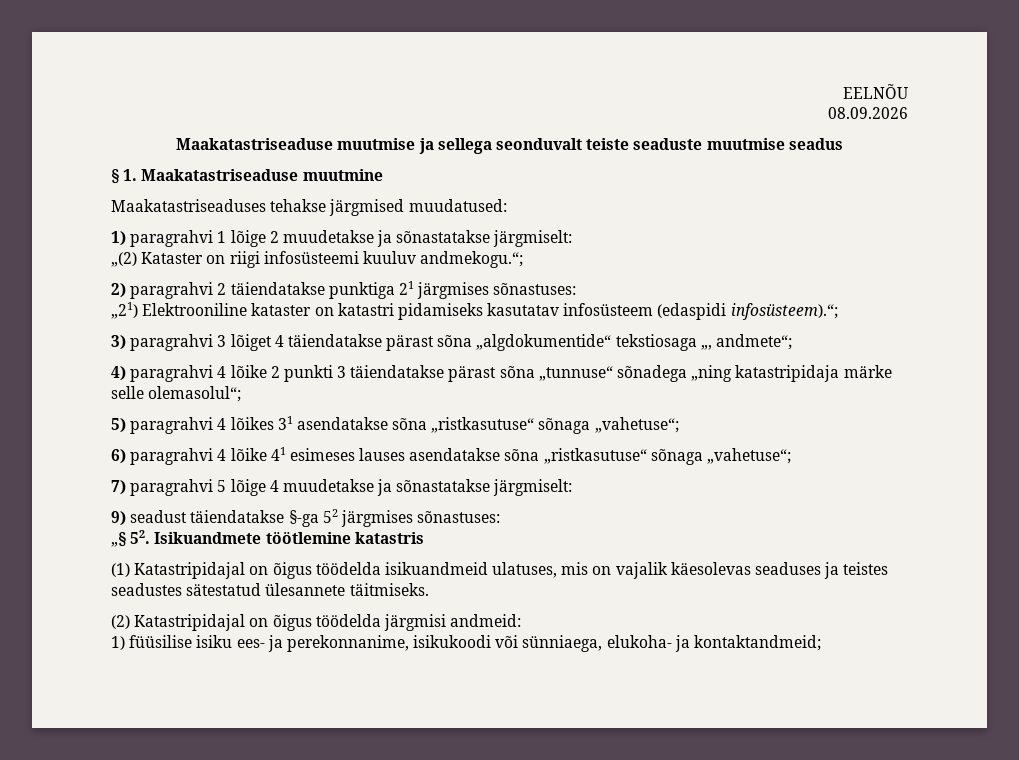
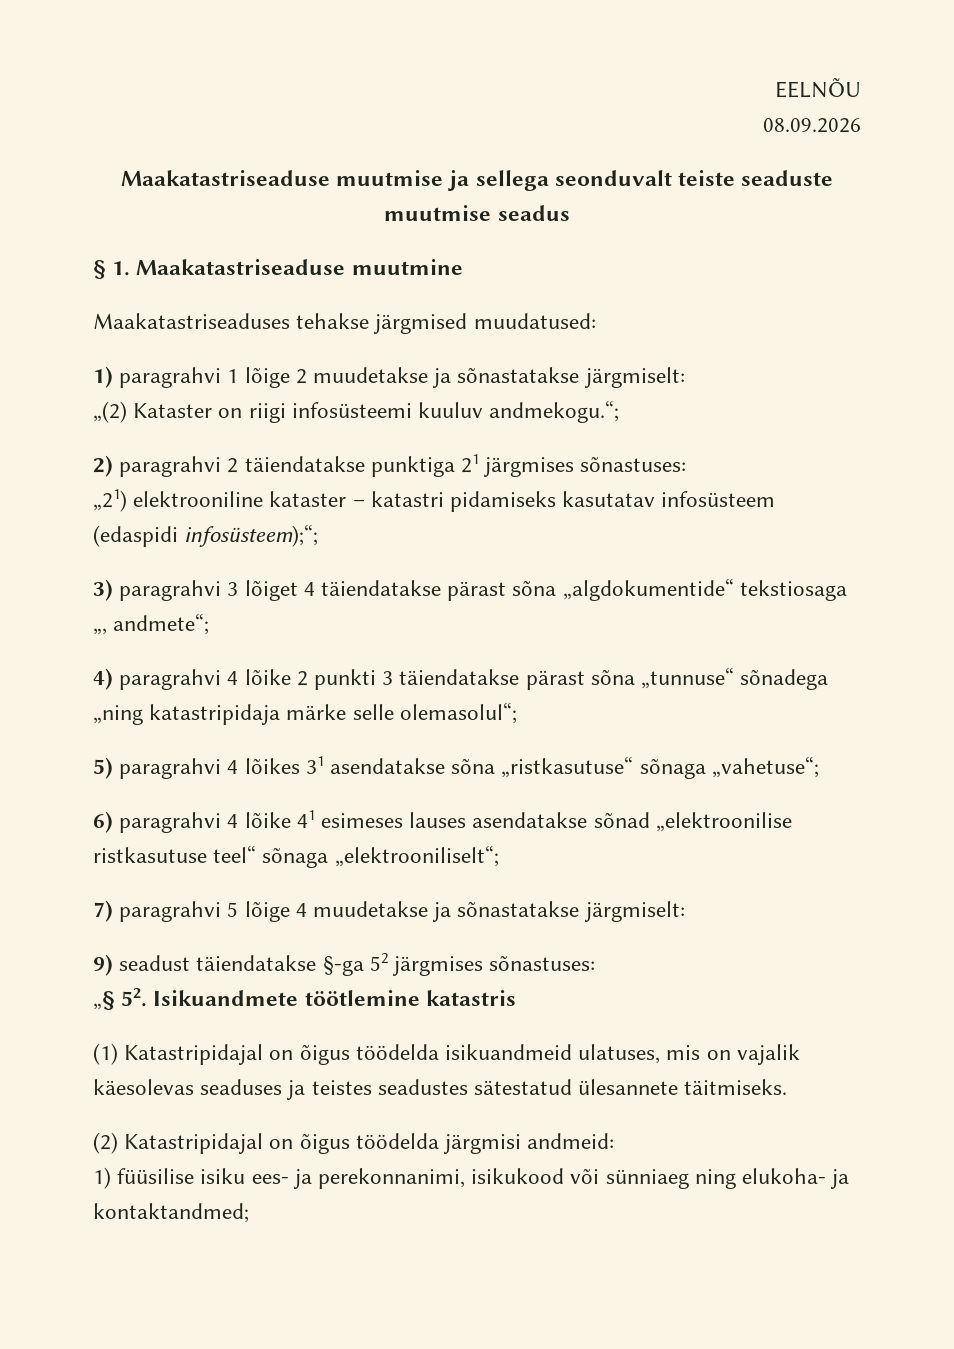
- „21) Elektrooniline kataster on katastri pidamiseks kasutatav infosüsteem (edaspidi infosüsteem).“;
+ „21) elektrooniline kataster – katastri pidamiseks kasutatav infosüsteem (edaspidi infosüsteem);“;
- 6) paragrahvi 4 lõike 41 esimeses lauses asendatakse sõna „ristkasutuse“ sõnaga „vahetuse“;
+ 6) paragrahvi 4 lõike 41 esimeses lauses asendatakse sõnad „elektroonilise ristkasutuse teel“ sõnaga „elektrooniliselt“;
- 1) füüsilise isiku ees- ja perekonnanime, isikukoodi või sünniaega, elukoha- ja kontaktandmeid;
+ 1) füüsilise isiku ees- ja perekonnanimi, isikukood või sünniaeg ning elukoha- ja kontaktandmed;

